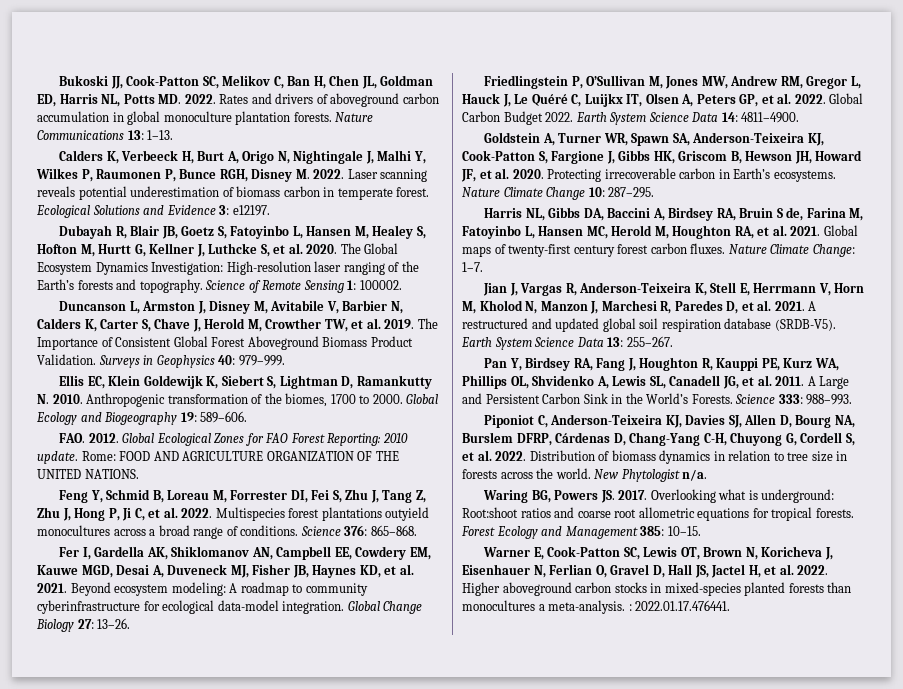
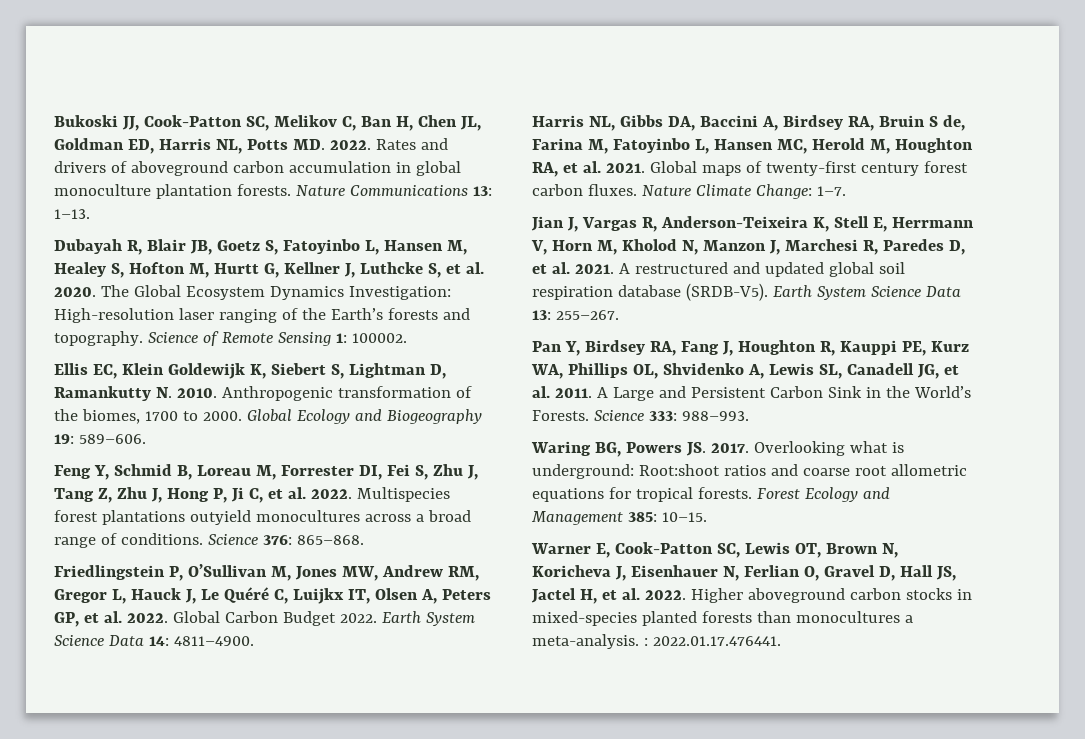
- Calders K, Verbeeck H, Burt A, Origo N, Nightingale J, Malhi Y, Wilkes P, Raumonen P, Bunce RGH, Disney M. 2022. Laser scanning reveals potential underestimation of biomass carbon in temperate forest. Ecological Solutions and Evidence 3: e12197.
- Duncanson L, Armston J, Disney M, Avitabile V, Barbier N, Calders K, Carter S, Chave J, Herold M, Crowther TW, et al. 2019. The Importance of Consistent Global Forest Aboveground Biomass Product Validation. Surveys in Geophysics 40: 979–999.
- FAO. 2012. Global Ecological Zones for FAO Forest Reporting: 2010 update. Rome: FOOD AND AGRICULTURE ORGANIZATION OF THE UNITED NATIONS.
- Fer I, Gardella AK, Shiklomanov AN, Campbell EE, Cowdery EM, Kauwe MGD, Desai A, Duveneck MJ, Fisher JB, Haynes KD, et al. 2021. Beyond ecosystem modeling: A roadmap to community cyberinfrastructure for ecological data-model integration. Global Change Biology 27: 13–26.
- Goldstein A, Turner WR, Spawn SA, Anderson-Teixeira KJ, Cook-Patton S, Fargione J, Gibbs HK, Griscom B, Hewson JH, Howard JF, et al. 2020. Protecting irrecoverable carbon in Earth’s ecosystems. Nature Climate Change 10: 287–295.
- Piponiot C, Anderson-Teixeira KJ, Davies SJ, Allen D, Bourg NA, Burslem DFRP, Cárdenas D, Chang-Yang C-H, Chuyong G, Cordell S, et al. 2022. Distribution of biomass dynamics in relation to tree size in forests across the world. New Phytologist n/a.

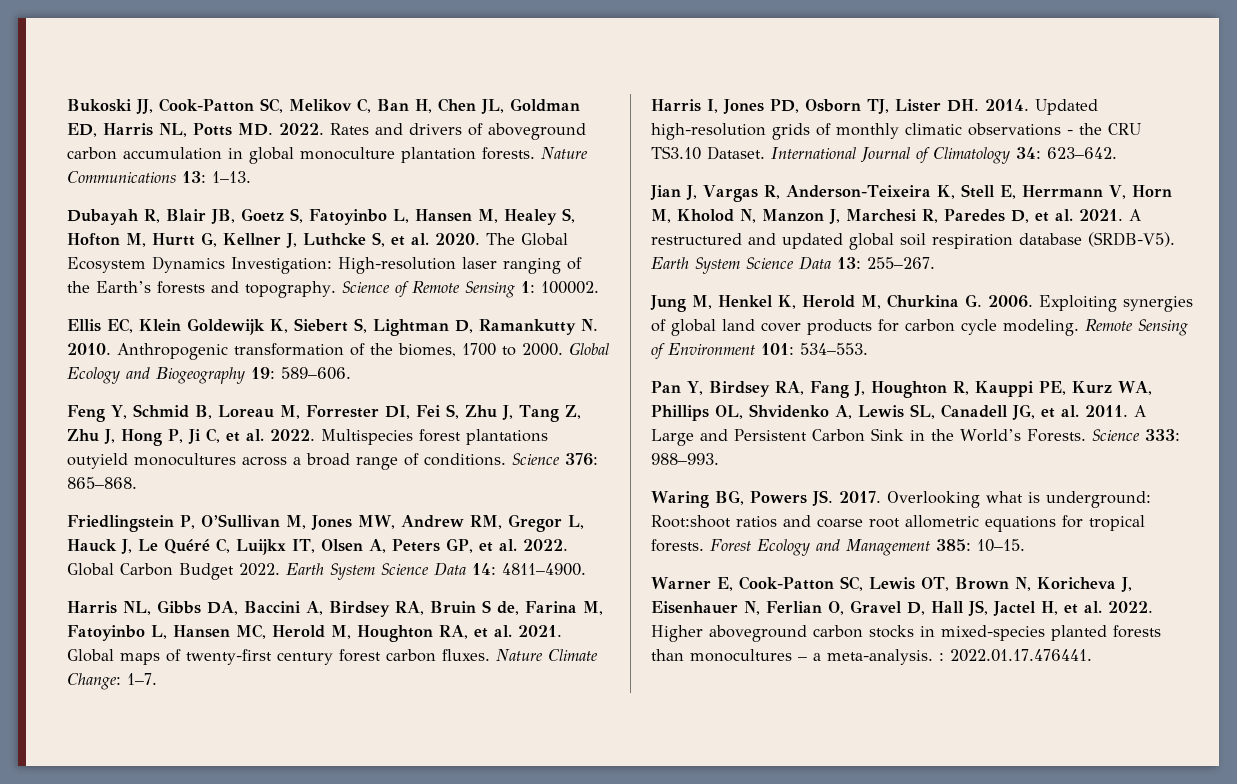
+ Harris I, Jones PD, Osborn TJ, Lister DH. 2014. Updated high-resolution grids of monthly climatic observations - the CRU TS3.10 Dataset. International Journal of Climatology 34: 623–642.
+ Jung M, Henkel K, Herold M, Churkina G. 2006. Exploiting synergies of global land cover products for carbon cycle modeling. Remote Sensing of Environment 101: 534–553.
- Higher aboveground carbon stocks in mixed-species planted forests than monocultures a meta-analysis. : 2022.01.17.476441.
+ Higher aboveground carbon stocks in mixed-species planted forests than monocultures – a meta-analysis. : 2022.01.17.476441.

